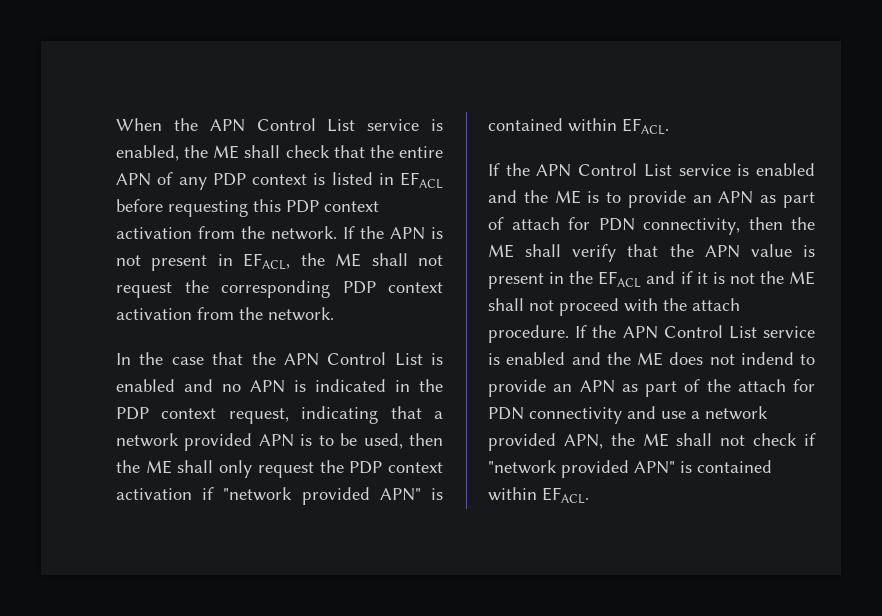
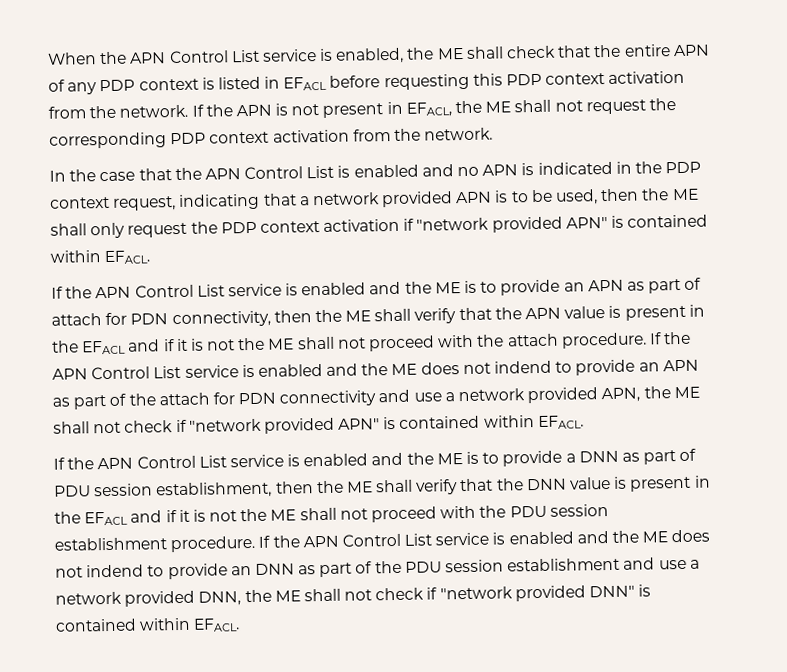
+ If the APN Control List service is enabled and the ME is to provide a DNN as part of PDU session establishment, then the ME shall verify that the DNN value is present in the EFACL and if it is not the ME shall not proceed with the PDU session establishment procedure. If the APN Control List service is enabled and the ME does not indend to provide an DNN as part of the PDU session establishment and use a network provided DNN, the ME shall not check if "network provided DNN" is contained within EFACL.

